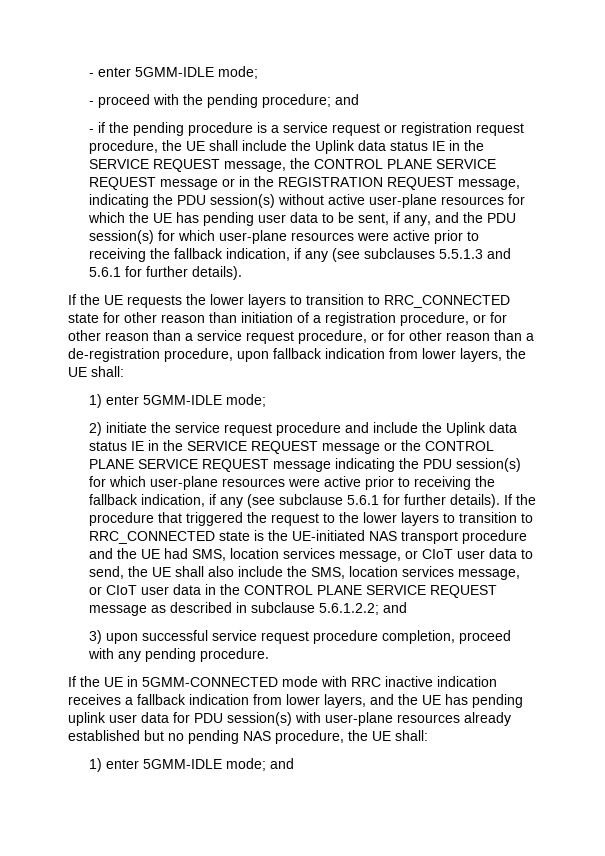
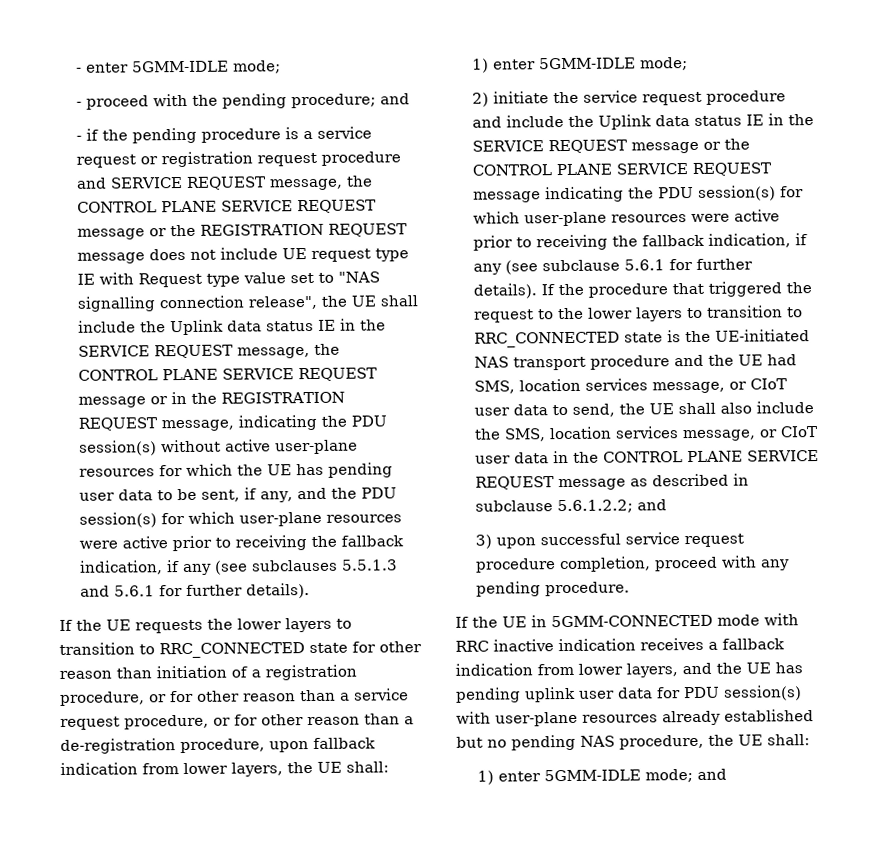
- - if the pending procedure is a service request or registration request procedure, the UE shall include the Uplink data status IE in the SERVICE REQUEST message, the CONTROL PLANE SERVICE REQUEST message or in the REGISTRATION REQUEST message, indicating the PDU session(s) without active user-plane resources for which the UE has pending user data to be sent, if any, and the PDU session(s) for which user-plane resources were active prior to receiving the fallback indication, if any (see subclauses 5.5.1.3 and 5.6.1 for further details).
+ - if the pending procedure is a service request or registration request procedure and SERVICE REQUEST message, the CONTROL PLANE SERVICE REQUEST message or the REGISTRATION REQUEST message does not include UE request type IE with Request type value set to "NAS signalling connection release", the UE shall include the Uplink data status IE in the SERVICE REQUEST message, the CONTROL PLANE SERVICE REQUEST message or in the REGISTRATION REQUEST message, indicating the PDU session(s) without active user-plane resources for which the UE has pending user data to be sent, if any, and the PDU session(s) for which user-plane resources were active prior to receiving the fallback indication, if any (see subclauses 5.5.1.3 and 5.6.1 for further details).

